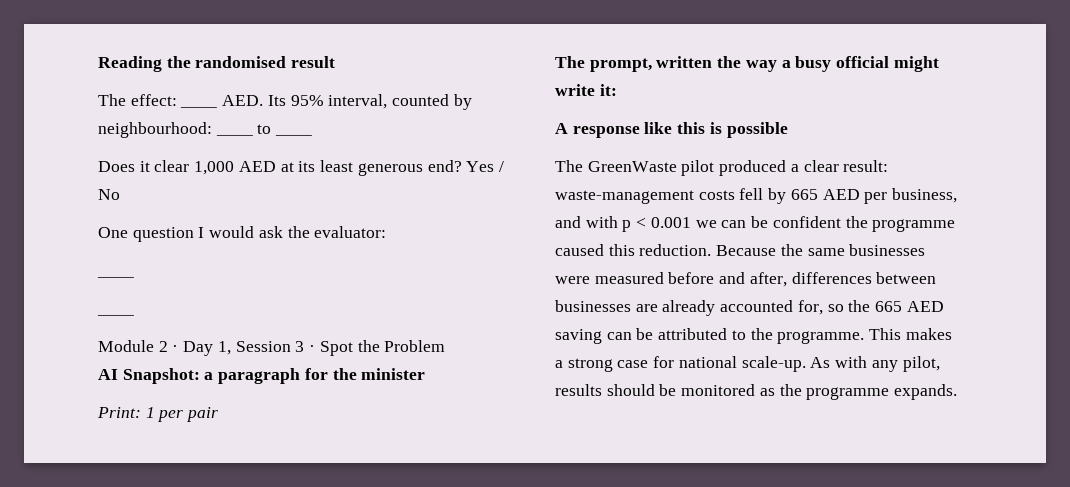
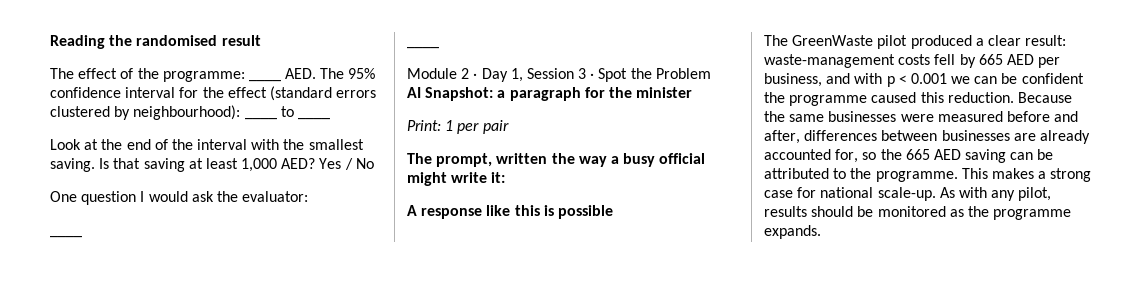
- The effect: ____ AED. Its 95% interval, counted by neighbourhood: ____ to ____
- Does it clear 1,000 AED at its least generous end?
+ The effect of the programme: ____ AED. The 95% confidence interval for the effect (standard errors clustered by neighbourhood): ____ to ____
+ Look at the end of the interval with the smallest saving. Is that saving at least 1,000 AED?

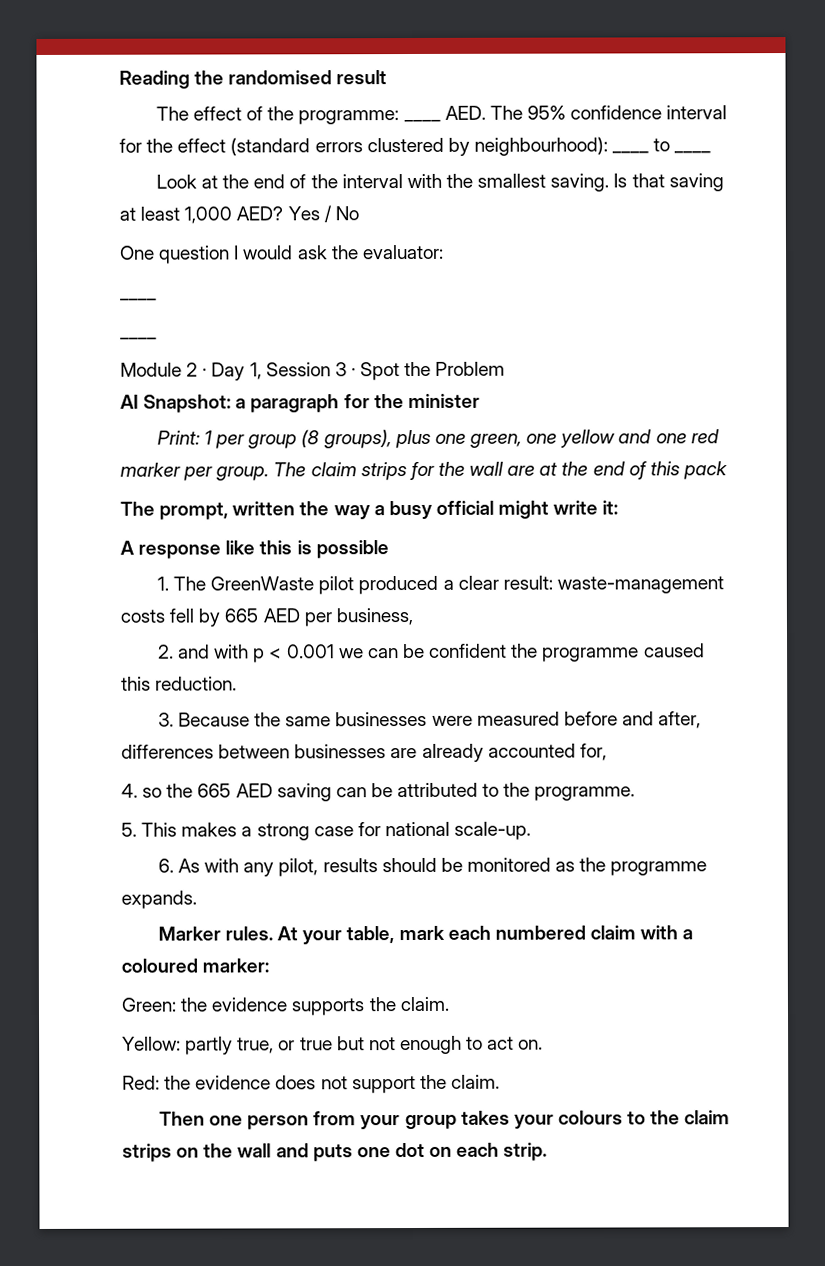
- Print: 1 per pair
+ Print: 1 per group (8 groups), plus one green, one yellow and one red marker per group. The claim strips for the wall are at the end of this pack
- The GreenWaste pilot produced a clear result:
+ 1. The GreenWaste pilot produced a clear result:
- waste-management costs fell by 665 AED per business, and with p < 0.001 we can be confident the programme caused this reduction. Because the same businesses were measured before and after, differences between businesses are already accounted for, so the 665 AED saving can be attributed to the programme. This makes a strong case for national scale-up. As with any pilot, results should be monitored as the programme expands.
+ waste-management costs fell by 665 AED per business,
+ 2. and with p < 0.001 we can be confident the programme caused this reduction.
+ 3. Because the same businesses were measured before and after, differences between businesses are already accounted for,
+ 4. so the 665 AED saving can be attributed to the programme.
+ 5. This makes a strong case for national scale-up.
+ 6. As with any pilot, results should be monitored as the programme expands.
+ Marker rules. At your table, mark each numbered claim with a coloured marker:
+ Green: the evidence supports the claim.
+ Yellow: partly true, or true but not enough to act on.
+ Red: the evidence does not support the claim.
+ Then one person from your group takes your colours to the claim strips on the wall and puts one dot on each strip.

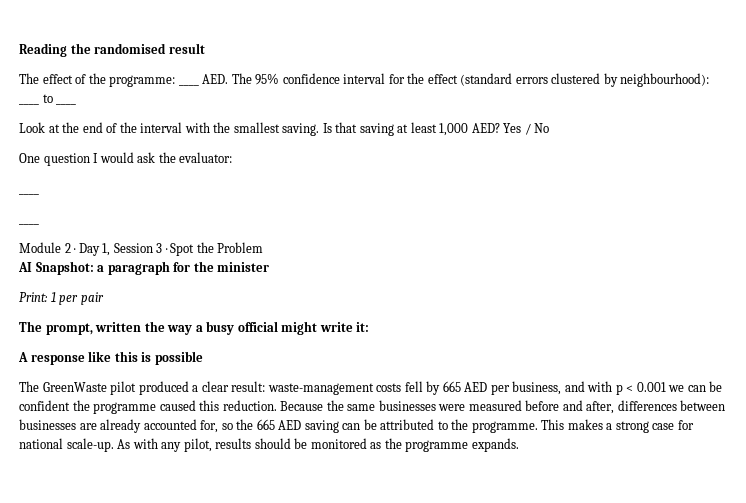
- Print: 1 per group (8 groups), plus one green, one yellow and one red marker per group. The claim strips for the wall are at the end of this pack
+ Print: 1 per pair
- 1. The GreenWaste pilot produced a clear result:
+ The GreenWaste pilot produced a clear result:
- waste-management costs fell by 665 AED per business,
- 2. and with p < 0.001 we can be confident the programme caused this reduction.
- 3. Because the same businesses were measured before and after, differences between businesses are already accounted for,
- 4. so the 665 AED saving can be attributed to the programme.
- 5. This makes a strong case for national scale-up.
- 6. As with any pilot, results should be monitored as the programme expands.
+ waste-management costs fell by 665 AED per business, and with p < 0.001 we can be confident the programme caused this reduction. Because the same businesses were measured before and after, differences between businesses are already accounted for, so the 665 AED saving can be attributed to the programme. This makes a strong case for national scale-up. As with any pilot, results should be monitored as the programme expands.
- Marker rules. At your table, mark each numbered claim with a coloured marker:
- Green: the evidence supports the claim.
- Yellow: partly true, or true but not enough to act on.
- Red: the evidence does not support the claim.
- Then one person from your group takes your colours to the claim strips on the wall and puts one dot on each strip.

